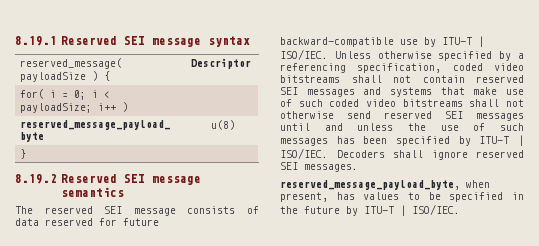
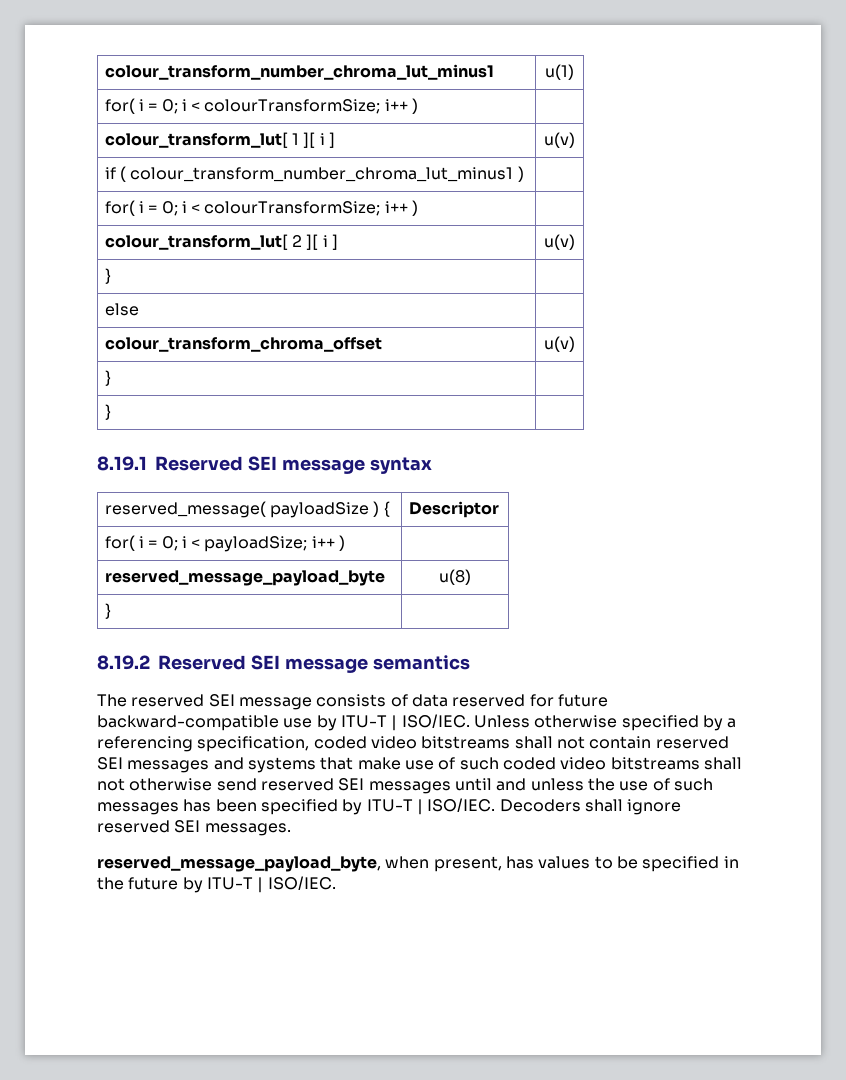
+ colour_transform_number_chroma_lut_minus1 | u(1)
+ for( i = 0; i < colourTransformSize; i++ ) |
+ colour_transform_lut[ 1 ][ i ] | u(v)
+ if ( colour_transform_number_chroma_lut_minus1 ) |
+ for( i = 0; i < colourTransformSize; i++ ) |
+ colour_transform_lut[ 2 ][ i ] | u(v)
+ } |
+ else |
+ colour_transform_chroma_offset | u(v)
+ } |
+ } |

